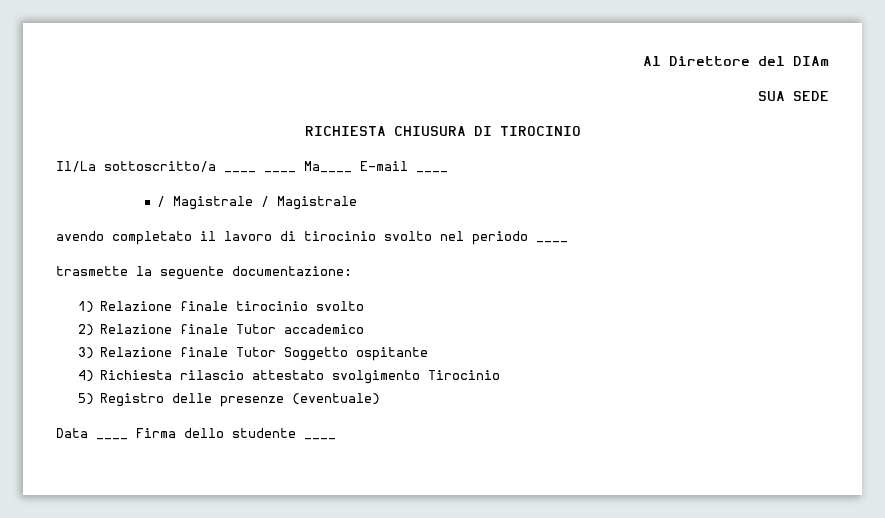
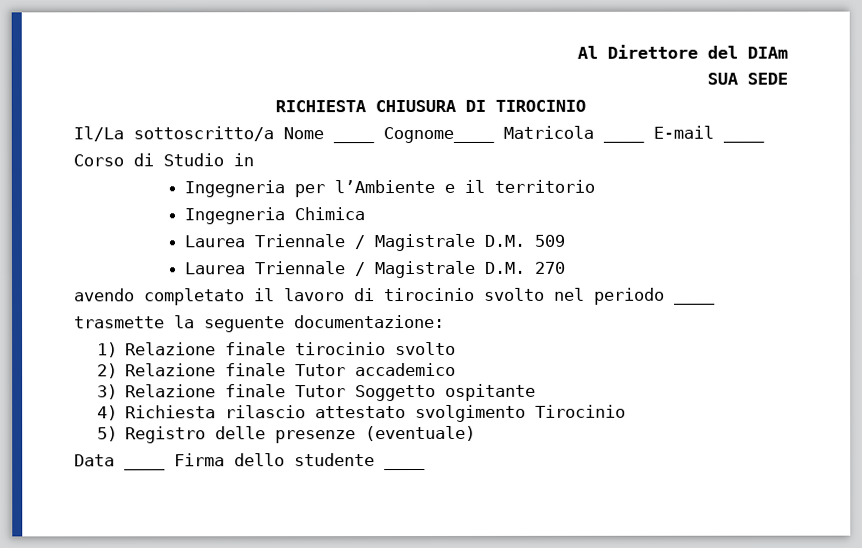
- Il/La sottoscritto/a ____ ____ Ma____ E-mail ____
- / Magistrale / Magistrale
+ Il/La sottoscritto/a Nome ____ Cognome____ Matricola ____ E-mail ____
+ Corso di Studio in
+ Ingegneria per l’Ambiente e il territorio
+ Ingegneria Chimica
+ Laurea Triennale / Magistrale D.M. 509
+ Laurea Triennale / Magistrale D.M. 270

